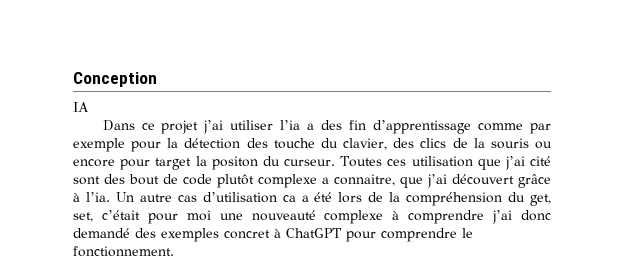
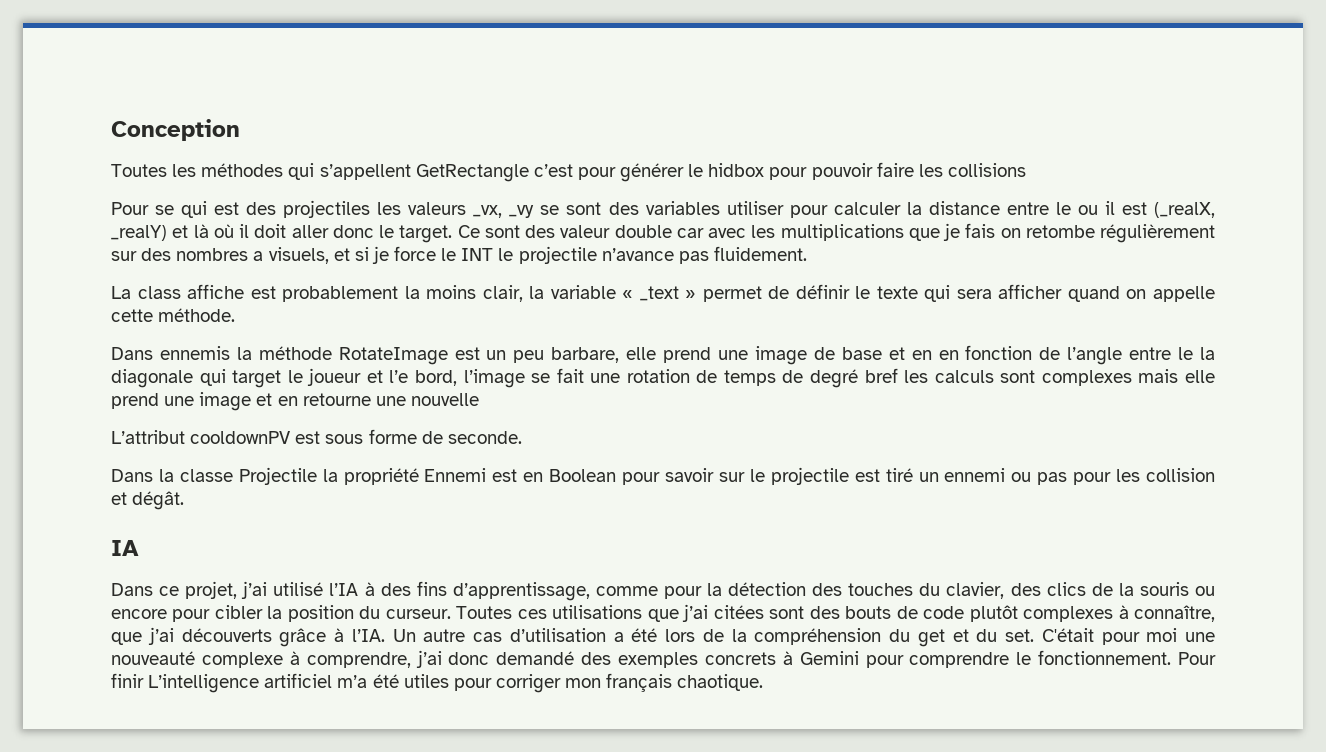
+ Toutes les méthodes qui s’appellent GetRectangle c’est pour générer le hidbox pour pouvoir faire les collisions
+ Pour se qui est des projectiles les valeurs _vx, _vy se sont des variables utiliser pour calculer la distance entre le ou il est (_realX, _realY) et là où il doit aller donc le target. Ce sont des valeur double car avec les multiplications que je fais on retombe régulièrement sur des nombres a visuels, et si je force le INT le projectile n’avance pas fluidement.
+ La class affiche est probablement la moins clair, la variable « _text » permet de définir le texte qui sera afficher quand on appelle cette méthode.
+ Dans ennemis la méthode RotateImage est un peu barbare, elle prend une image de base et en en fonction de l’angle entre le la diagonale qui target le joueur et l’e bord, l’image se fait une rotation de temps de degré bref les calculs sont complexes mais elle prend une image et en retourne une nouvelle
+ L’attribut cooldownPV est sous forme de seconde.
+ Dans la classe Projectile la propriété Ennemi est en Boolean pour savoir sur le projectile est tiré un ennemi ou pas pour les collision et dégât.
  IA
- Dans ce projet j’ai utiliser l’ia a des fin d’apprentissage comme par exemple pour la détection des touche du clavier, des clics de la souris ou encore pour target la positon du curseur.
+ Dans ce projet, j’ai utilisé l’IA à des fins d’apprentissage, comme pour la détection des touches du clavier, des clics de la souris ou encore pour cibler la position du curseur.
- Toutes ces utilisation que j’ai cité sont des bout de code plutôt complexe a connaitre, que j’ai découvert grâce à l’ia.
+ Toutes ces utilisations que j’ai citées sont des bouts de code plutôt complexes à connaître, que j’ai découverts grâce à l’IA.
- Un autre cas d’utilisation ca a été lors de la compréhension du get, set, c’était pour moi une nouveauté complexe à comprendre j’ai donc demandé des exemples concret à ChatGPT pour comprendre le fonctionnement.
+ Un autre cas d’utilisation a été lors de la compréhension du get et du set. C'était pour moi une nouveauté complexe à comprendre, j’ai donc demandé des exemples concrets à Gemini pour comprendre le fonctionnement.
+ Pour finir L’intelligence artificiel m’a été utiles pour corriger mon français chaotique.

